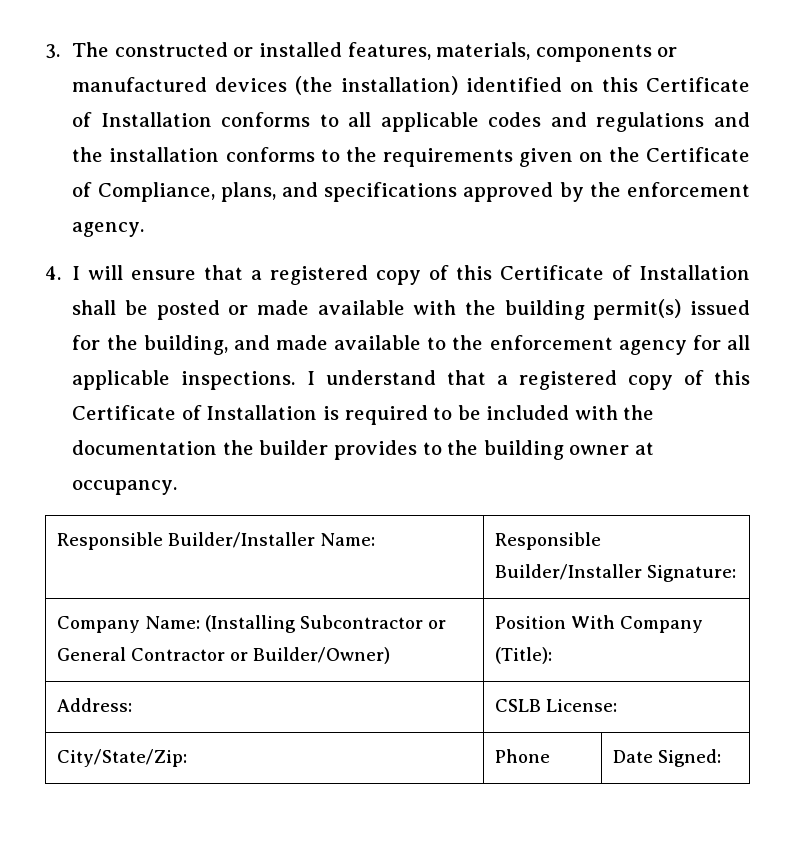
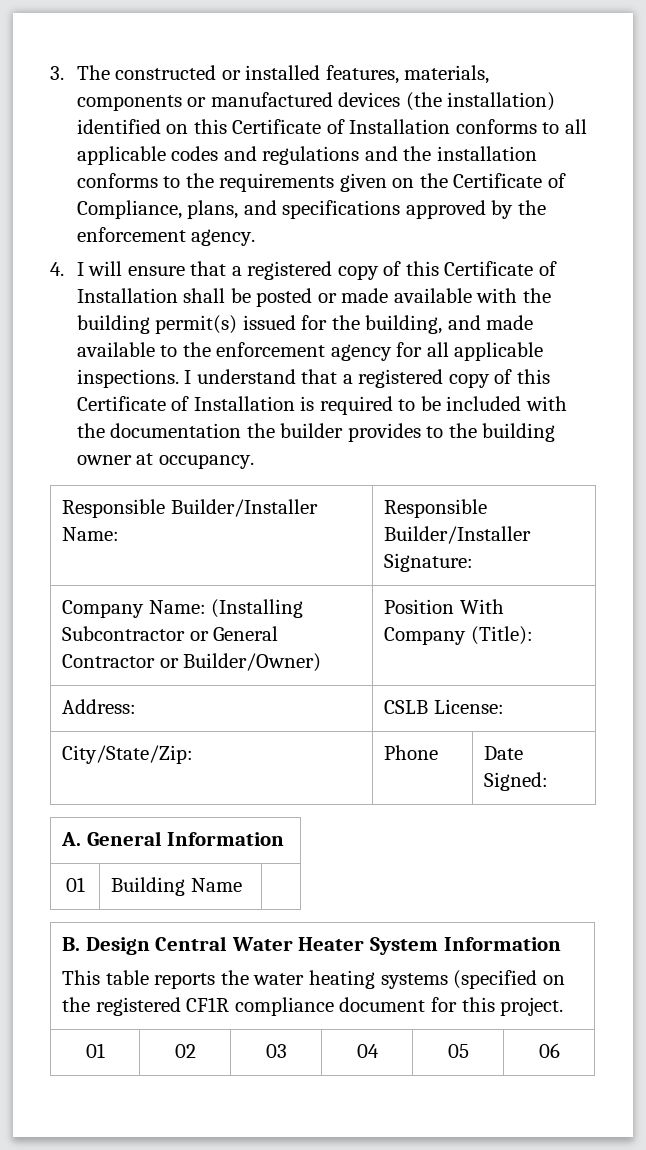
+ A. General Information
+ 01 | Building Name |
+ B. Design Central Water Heater System Information
+ This table reports the water heating systems (specified on the registered CF1R compliance document for this project.
+ 01 | 02 | 03 | 04 | 05 | 06

